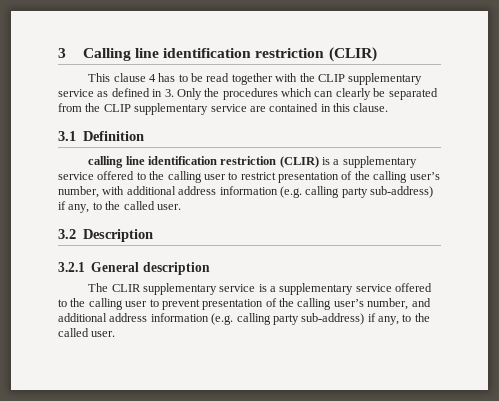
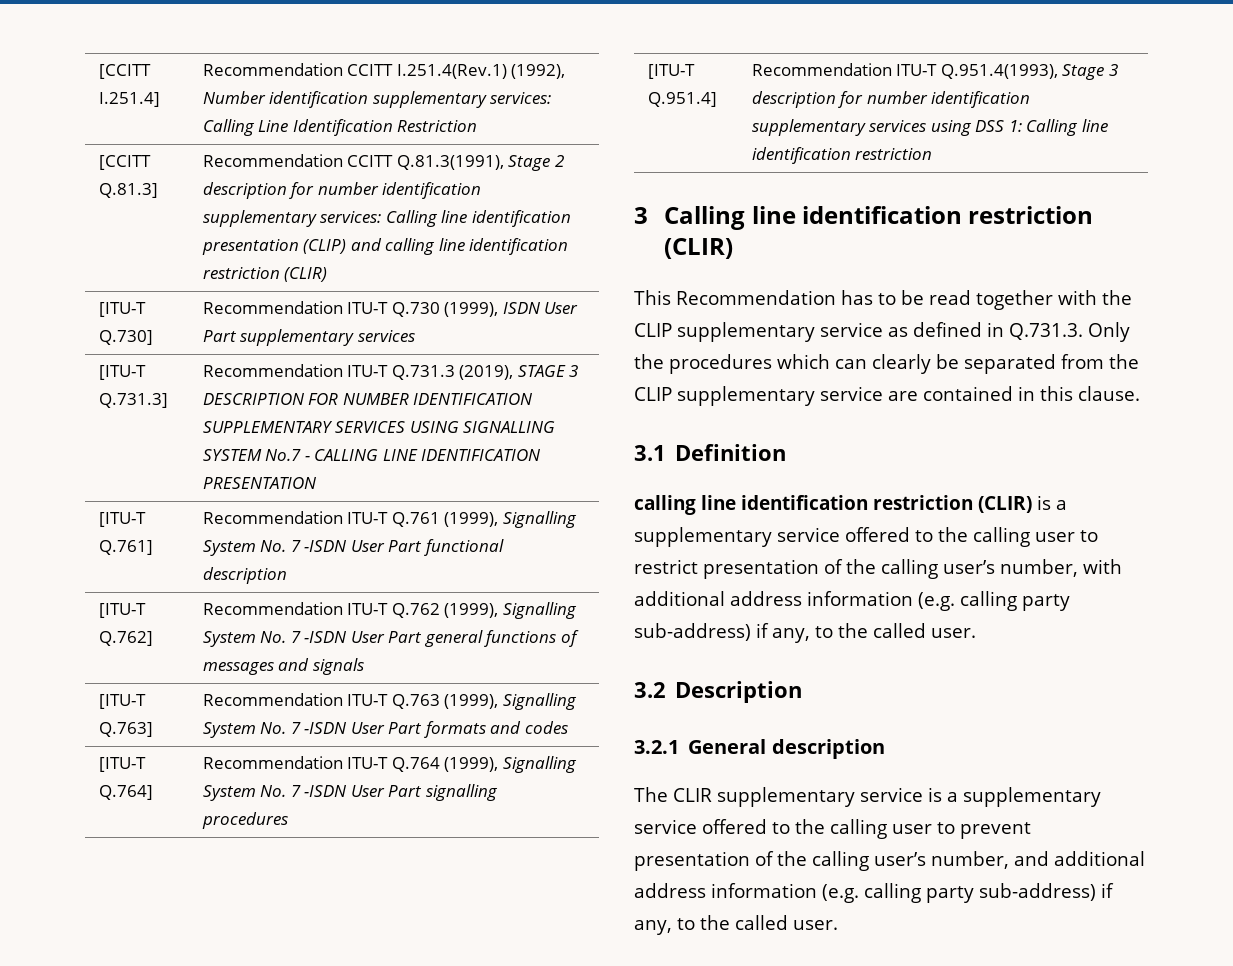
+ [CCITT I.251.4] | Recommendation CCITT I.251.4(Rev.1) (1992), Number identification supplementary services: Calling Line Identification Restriction
+ [CCITT Q.81.3] | Recommendation CCITT Q.81.3(1991), Stage 2 description for number identification supplementary services: Calling line identification presentation (CLIP) and calling line identification restriction (CLIR)
+ [ITU-T Q.730] | Recommendation ITU-T Q.730 (1999), ISDN User Part supplementary services
+ [ITU-T Q.731.3] | Recommendation ITU-T Q.731.3 (2019), STAGE 3 DESCRIPTION FOR NUMBER IDENTIFICATION SUPPLEMENTARY SERVICES USING SIGNALLING SYSTEM No.7 - CALLING LINE IDENTIFICATION PRESENTATION
+ [ITU-T Q.761] | Recommendation ITU-T Q.761 (1999), Signalling System No. 7 -ISDN User Part functional description
+ [ITU-T Q.762] | Recommendation ITU-T Q.762 (1999), Signalling System No. 7 -ISDN User Part general functions of messages and signals
+ [ITU-T Q.763] | Recommendation ITU-T Q.763 (1999), Signalling System No. 7 -ISDN User Part formats and codes
+ [ITU-T Q.764] | Recommendation ITU-T Q.764 (1999), Signalling System No. 7 -ISDN User Part signalling procedures
+ [ITU-T Q.951.4] | Recommendation ITU-T Q.951.4(1993), Stage 3 description for number identification supplementary services using DSS 1: Calling line identification restriction
- This clause 4 has to be read together with the CLIP supplementary service as defined in 3. Only the procedures which can clearly be separated from the CLIP supplementary service are contained in this clause.
+ This Recommendation has to be read together with the CLIP supplementary service as defined in Q.731.3. Only the procedures which can clearly be separated from the CLIP supplementary service are contained in this clause.

